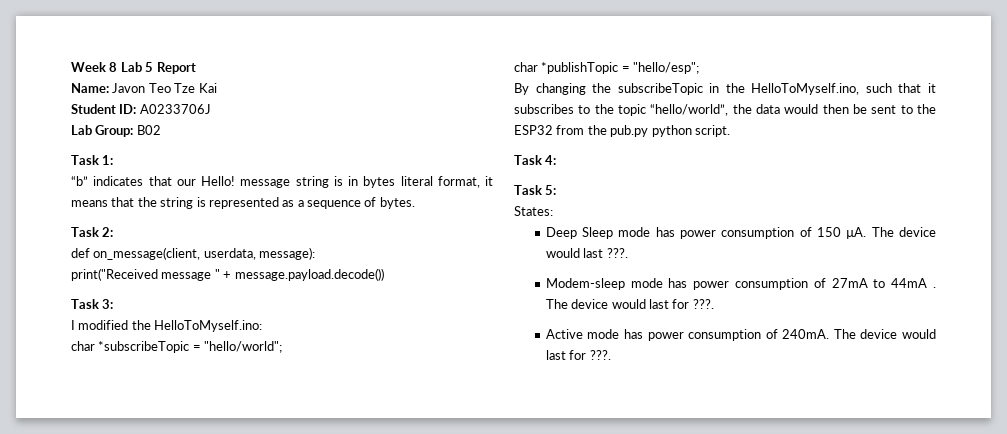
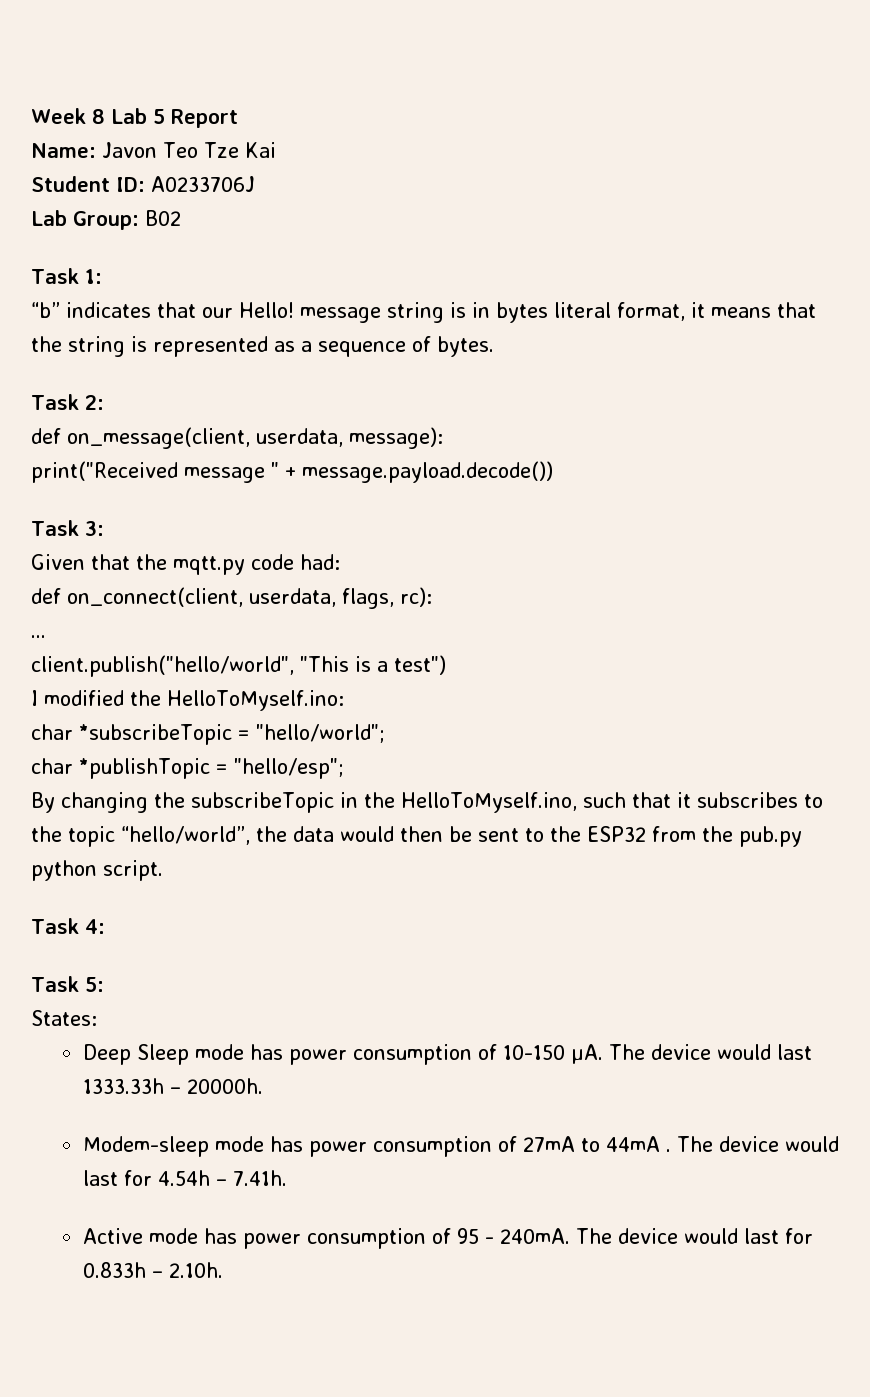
+ Given that the mqtt.py code had:
+ def on_connect(client, userdata, flags, rc):
+ ...
+ client.publish("hello/world", "This is a test")
- Deep Sleep mode has power consumption of 150 µA.
+ Deep Sleep mode has power consumption of 10-150 µA.
- The device would last ???.
+ The device would last 1333.33h – 20000h.
- Modem-sleep mode has power consumption of 27mA to 44mA . The device would last for ???.
+ Modem-sleep mode has power consumption of 27mA to 44mA . The device would last for 4.54h – 7.41h.
- Active mode has power consumption of 240mA. The device would last for ???.
+ Active mode has power consumption of 95 - 240mA. The device would last for 0.833h – 2.10h.

